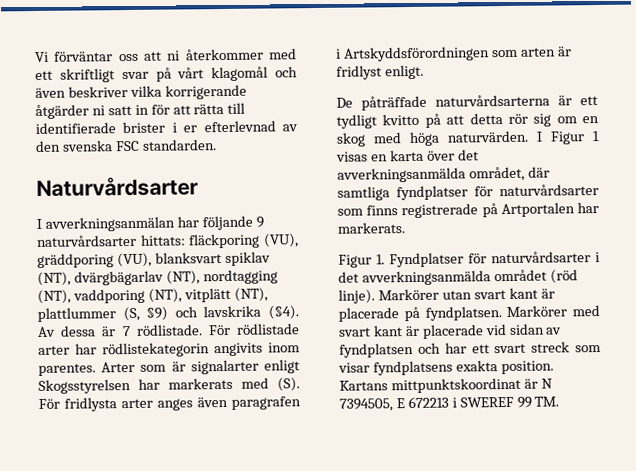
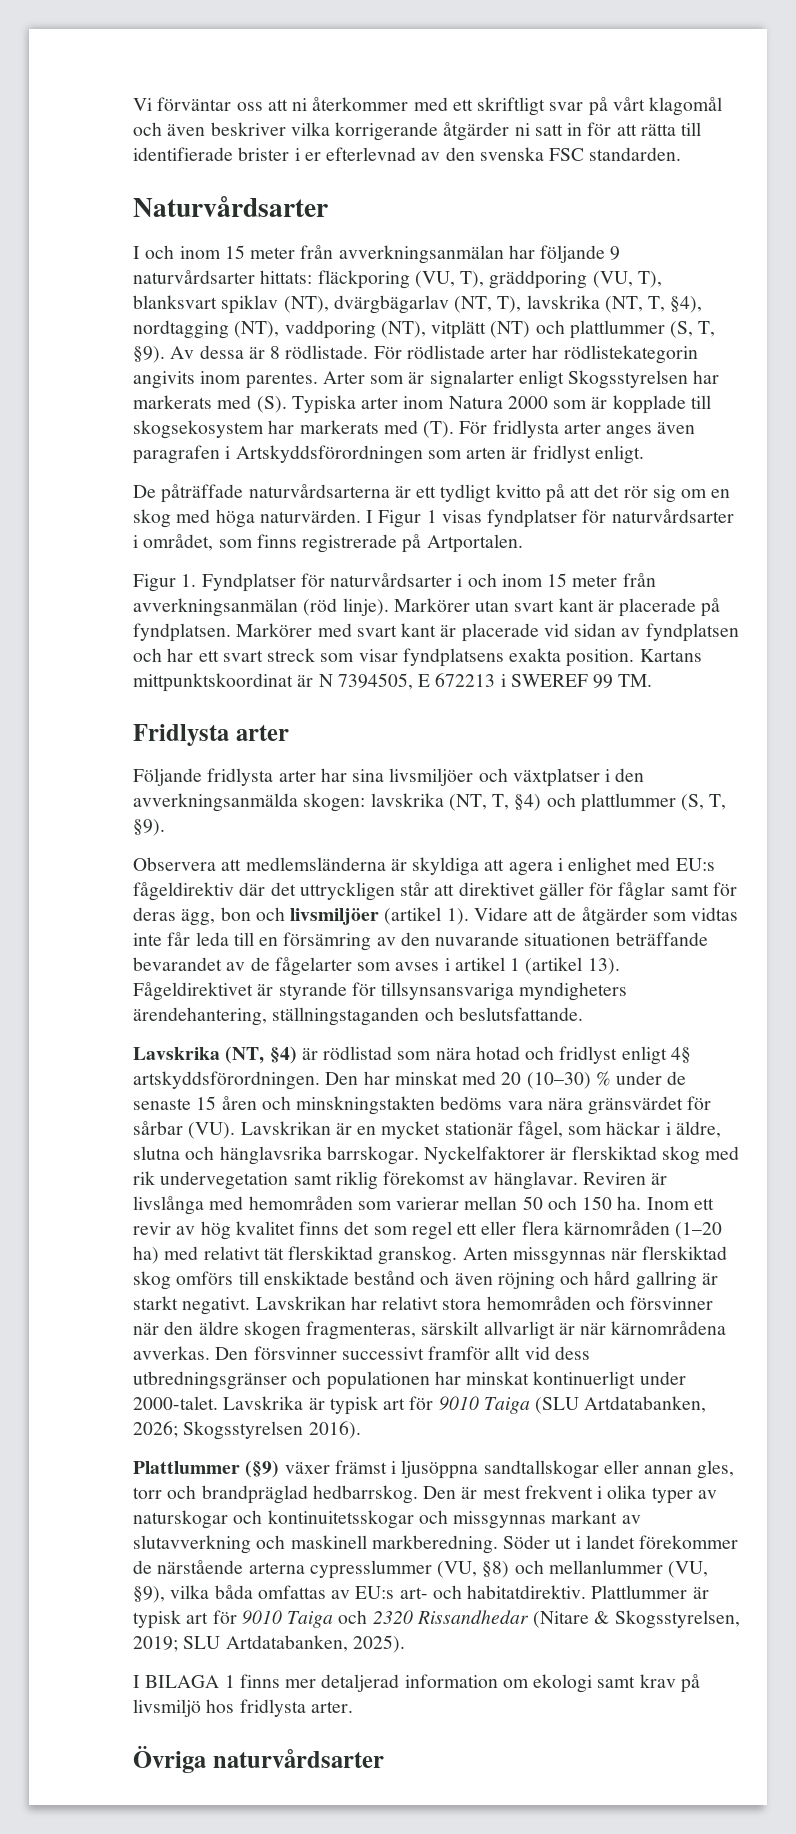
- I avverkningsanmälan har följande 9 naturvårdsarter hittats: fläckporing (VU), gräddporing (VU), blanksvart spiklav (NT), dvärgbägarlav (NT), nordtagging (NT), vaddporing (NT), vitplätt (NT), plattlummer (S, §9) och lavskrika (§4).
+ I och inom 15 meter från avverkningsanmälan har följande 9 naturvårdsarter hittats: fläckporing (VU, T), gräddporing (VU, T), blanksvart spiklav (NT), dvärgbägarlav (NT, T), lavskrika (NT, T, §4), nordtagging (NT), vaddporing (NT), vitplätt (NT) och plattlummer (S, T, §9).
- Av dessa är 7 rödlistade.
+ Av dessa är 8 rödlistade.
- Arter som är signalarter enligt Skogsstyrelsen har markerats med (S). För fridlysta arter anges även paragrafen i Artskyddsförordningen som arten är fridlyst enligt.
+ Arter som är signalarter enligt Skogsstyrelsen har markerats med (S). Typiska arter inom Natura 2000 som är kopplade till skogsekosystem har markerats med (T). För fridlysta arter anges även paragrafen i Artskyddsförordningen som arten är fridlyst enligt.
- De påträffade naturvårdsarterna är ett tydligt kvitto på att detta rör sig om en skog med höga naturvärden.
+ De påträffade naturvårdsarterna är ett tydligt kvitto på att det rör sig om en skog med höga naturvärden.
- I Figur 1 visas en karta över det avverkningsanmälda området, där samtliga fyndplatser för naturvårdsarter som finns registrerade på Artportalen har markerats.
+ I Figur 1 visas fyndplatser för naturvårdsarter i området, som finns registrerade på Artportalen.
- Figur 1. Fyndplatser för naturvårdsarter i det avverkningsanmälda området (röd linje).
+ Figur 1. Fyndplatser för naturvårdsarter i och inom 15 meter från avverkningsanmälan (röd linje).
+ Fridlysta arter
+ Följande fridlysta arter har sina livsmiljöer och växtplatser i den avverkningsanmälda skogen: lavskrika (NT, T, §4) och plattlummer (S, T, §9).
+ Observera att medlemsländerna är skyldiga att agera i enlighet med EU:s fågeldirektiv där det uttryckligen står att direktivet gäller för fåglar samt för deras ägg, bon och livsmiljöer (artikel 1). Vidare att de åtgärder som vidtas inte får leda till en försämring av den nuvarande situationen beträffande bevarandet av de fågelarter som avses i artikel 1 (artikel 13). Fågeldirektivet är styrande för tillsynsansvariga myndigheters ärendehantering, ställningstaganden och beslutsfattande.
+ Lavskrika (NT, §4) är rödlistad som nära hotad och fridlyst enligt 4§ artskyddsförordningen. Den har minskat med 20 (10–30) % under de senaste 15 åren och minskningstakten bedöms vara nära gränsvärdet för sårbar (VU). Lavskrikan är en mycket stationär fågel, som häckar i äldre, slutna och hänglavsrika barrskogar. Nyckelfaktorer är flerskiktad skog med rik undervegetation samt riklig förekomst av hänglavar. Reviren är livslånga med hemområden som varierar mellan 50 och 150 ha. Inom ett revir av hög kvalitet finns det som regel ett eller flera kärnområden (1–20 ha) med relativt tät flerskiktad granskog. Arten missgynnas när flerskiktad skog omförs till enskiktade bestånd och även röjning och hård gallring är starkt negativt. Lavskrikan har relativt stora hemområden och försvinner när den äldre skogen fragmenteras, särskilt allvarligt är när kärnområdena avverkas. Den försvinner successivt framför allt vid dess utbredningsgränser och populationen har minskat kontinuerligt under 2000-talet. Lavskrika är typisk art för 9010 Taiga (SLU Artdatabanken, 2026; Skogsstyrelsen 2016).
+ Plattlummer (§9) växer främst i ljusöppna sandtallskogar eller annan gles, torr och brandpräglad hedbarrskog. Den är mest frekvent i olika typer av naturskogar och kontinuitetsskogar och missgynnas markant av slutavverkning och maskinell markberedning. Söder ut i landet förekommer de närstående arterna cypresslummer (VU, §8) och mellanlummer (VU, §9), vilka båda omfattas av EU:s art- och habitatdirektiv. Plattlummer är typisk art för 9010 Taiga och 2320 Rissandhedar (Nitare & Skogsstyrelsen, 2019; SLU Artdatabanken, 2025).
+ I BILAGA 1 finns mer detaljerad information om ekologi samt krav på livsmiljö hos fridlysta arter.
+ Övriga naturvårdsarter

